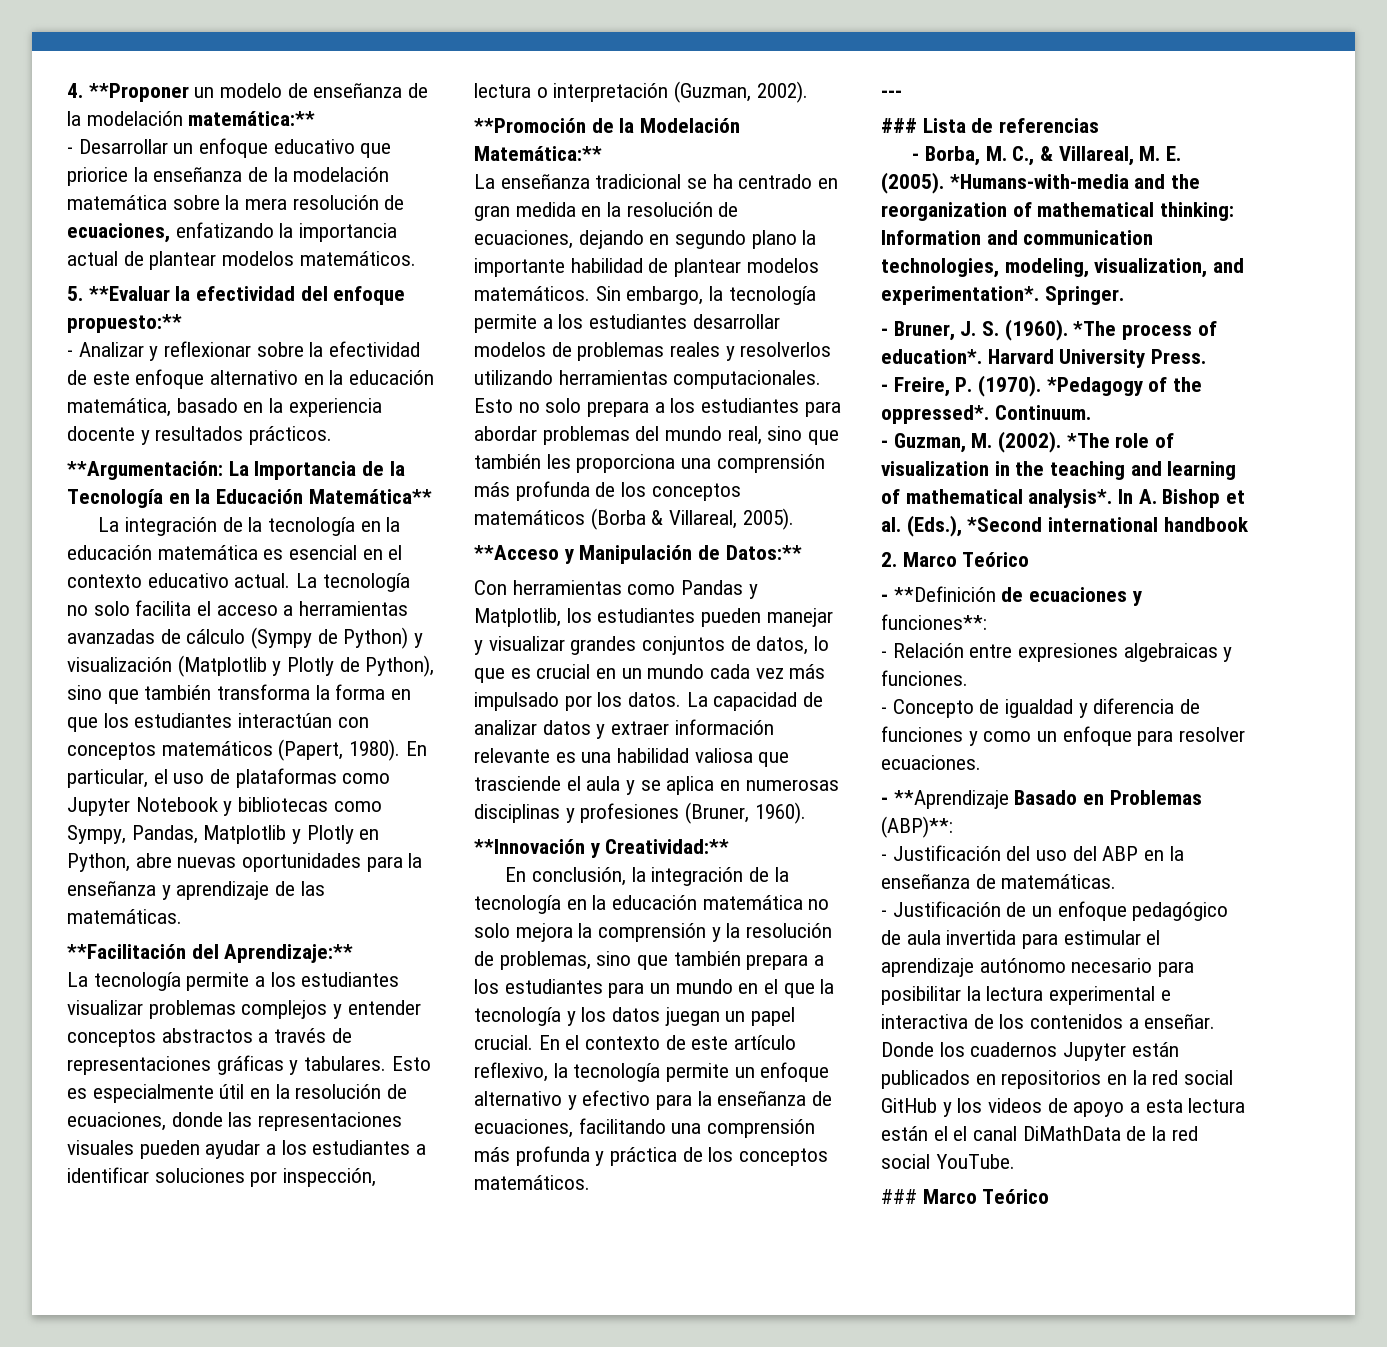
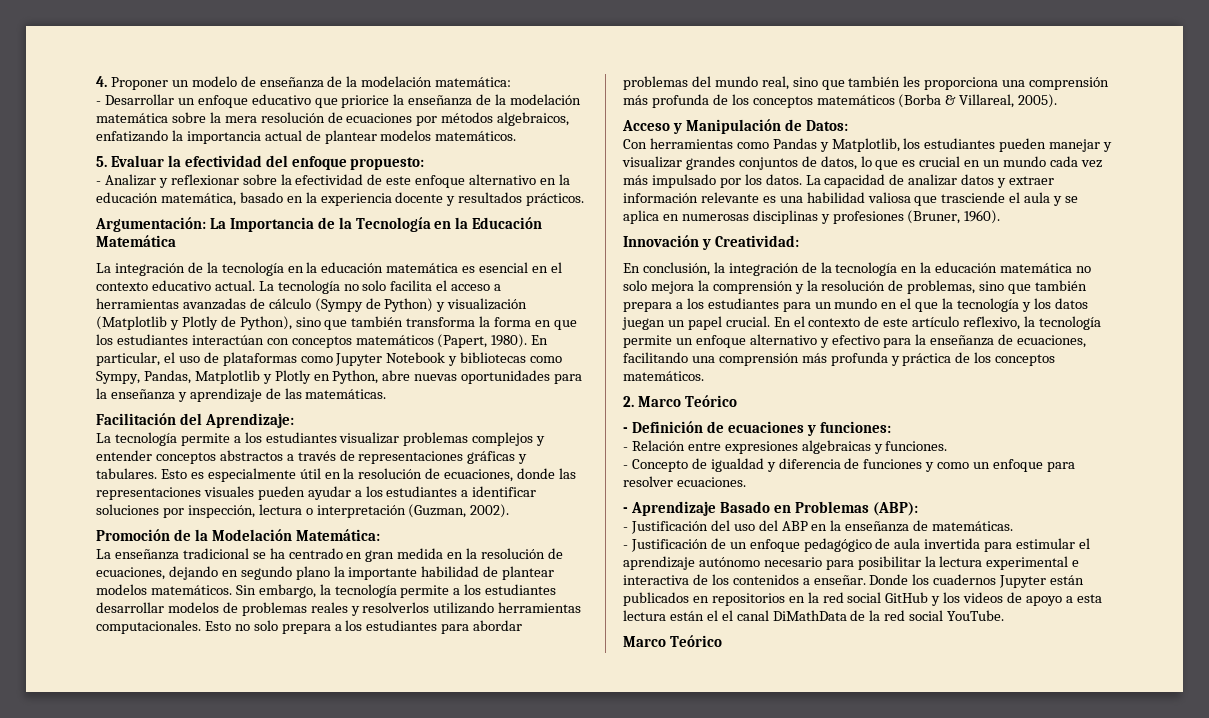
- 4. **Proponer un modelo de enseñanza de la modelación matemática:**
+ 4. Proponer un modelo de enseñanza de la modelación matemática:
- - Desarrollar un enfoque educativo que priorice la enseñanza de la modelación matemática sobre la mera resolución de ecuaciones, enfatizando la importancia actual de plantear modelos matemáticos.
+ - Desarrollar un enfoque educativo que priorice la enseñanza de la modelación matemática sobre la mera resolución de ecuaciones por métodos algebraicos, enfatizando la importancia actual de plantear modelos matemáticos.
- 5. **Evaluar la efectividad del enfoque propuesto:**
+ 5. Evaluar la efectividad del enfoque propuesto:
- **Argumentación: La Importancia de la Tecnología en la Educación Matemática**
+ Argumentación: La Importancia de la Tecnología en la Educación Matemática
- **Facilitación del Aprendizaje:**
+ Facilitación del Aprendizaje:
- **Promoción de la Modelación Matemática:**
+ Promoción de la Modelación Matemática:
- **Acceso y Manipulación de Datos:**
+ Acceso y Manipulación de Datos:
- **Innovación y Creatividad:**
+ Innovación y Creatividad:
- ---
- ### Lista de referencias
- - Borba, M. C., & Villareal, M. E. (2005). *Humans-with-media and the reorganization of mathematical thinking: Information and communication technologies, modeling, visualization, and experimentation*. Springer.
- - Bruner, J. S. (1960). *The process of education*. Harvard University Press.
- - Freire, P. (1970). *Pedagogy of the oppressed*. Continuum.
- - Guzman, M. (2002). *The role of visualization in the teaching and learning of mathematical analysis*. In A. Bishop et al. (Eds.), *Second international handbook
- - **Definición de ecuaciones y funciones**:
+ - Definición de ecuaciones y funciones:
- - **Aprendizaje Basado en Problemas (ABP)**:
+ - Aprendizaje Basado en Problemas (ABP):
  Donde los cuadernos Jupyter están publicados en repositorios en la red social GitHub y los videos de apoyo a esta lectura están el el canal DiMathData de la red social YouTube.
- ### Marco Teórico
+ Marco Teórico

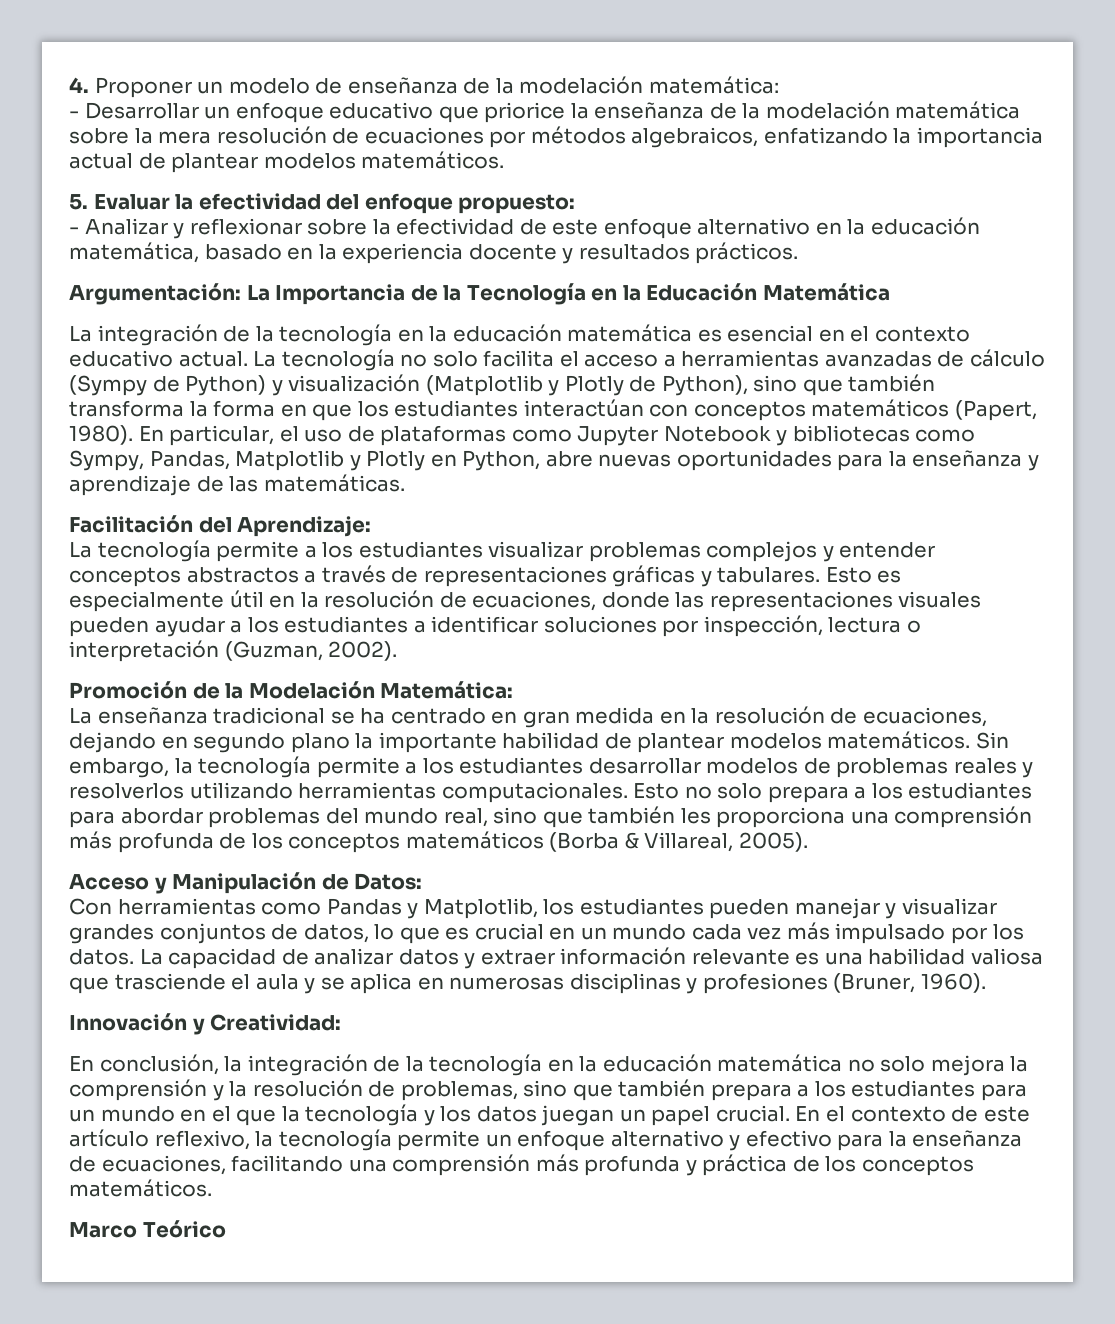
- 2. Marco Teórico
- - Definición de ecuaciones y funciones:
- - Relación entre expresiones algebraicas y funciones.
- - Concepto de igualdad y diferencia de funciones y como un enfoque para resolver ecuaciones.
- - Aprendizaje Basado en Problemas (ABP):
- - Justificación del uso del ABP en la enseñanza de matemáticas.
- - Justificación de un enfoque pedagógico de aula invertida para estimular el aprendizaje autónomo necesario para posibilitar la lectura experimental e interactiva de los contenidos a enseñar. Donde los cuadernos Jupyter están publicados en repositorios en la red social GitHub y los videos de apoyo a esta lectura están el el canal DiMathData de la red social YouTube.

